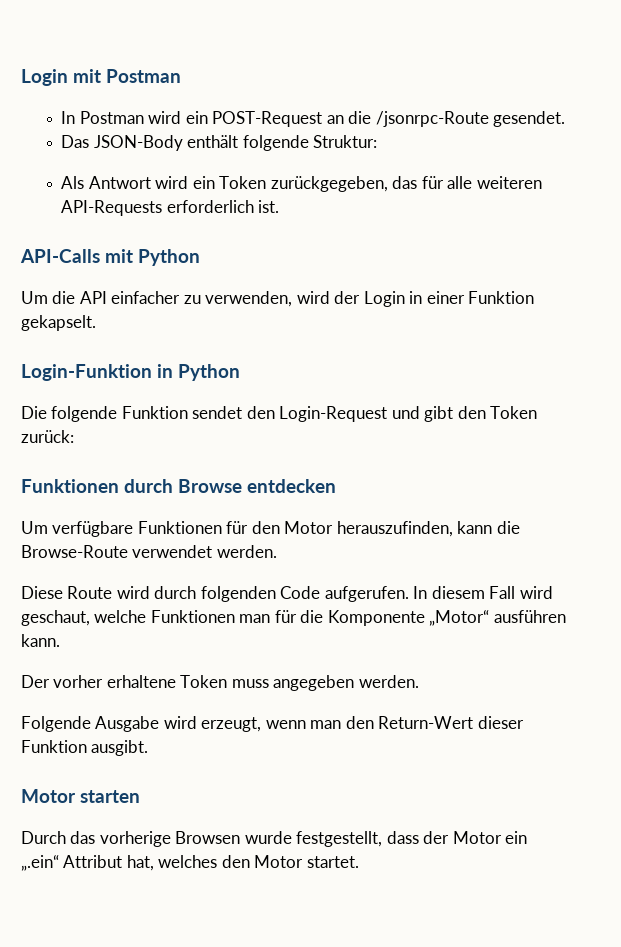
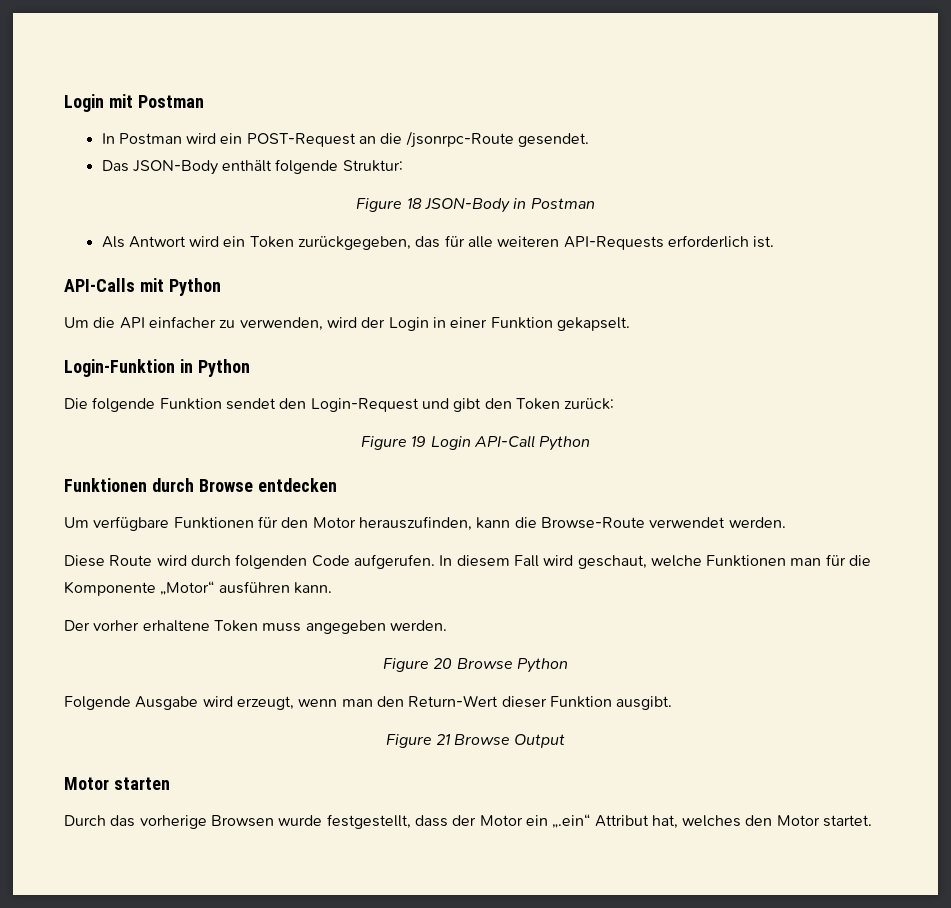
+ Figure 18 JSON-Body in Postman
+ Figure 19 Login API-Call Python
+ Figure 20 Browse Python
+ Figure 21 Browse Output

